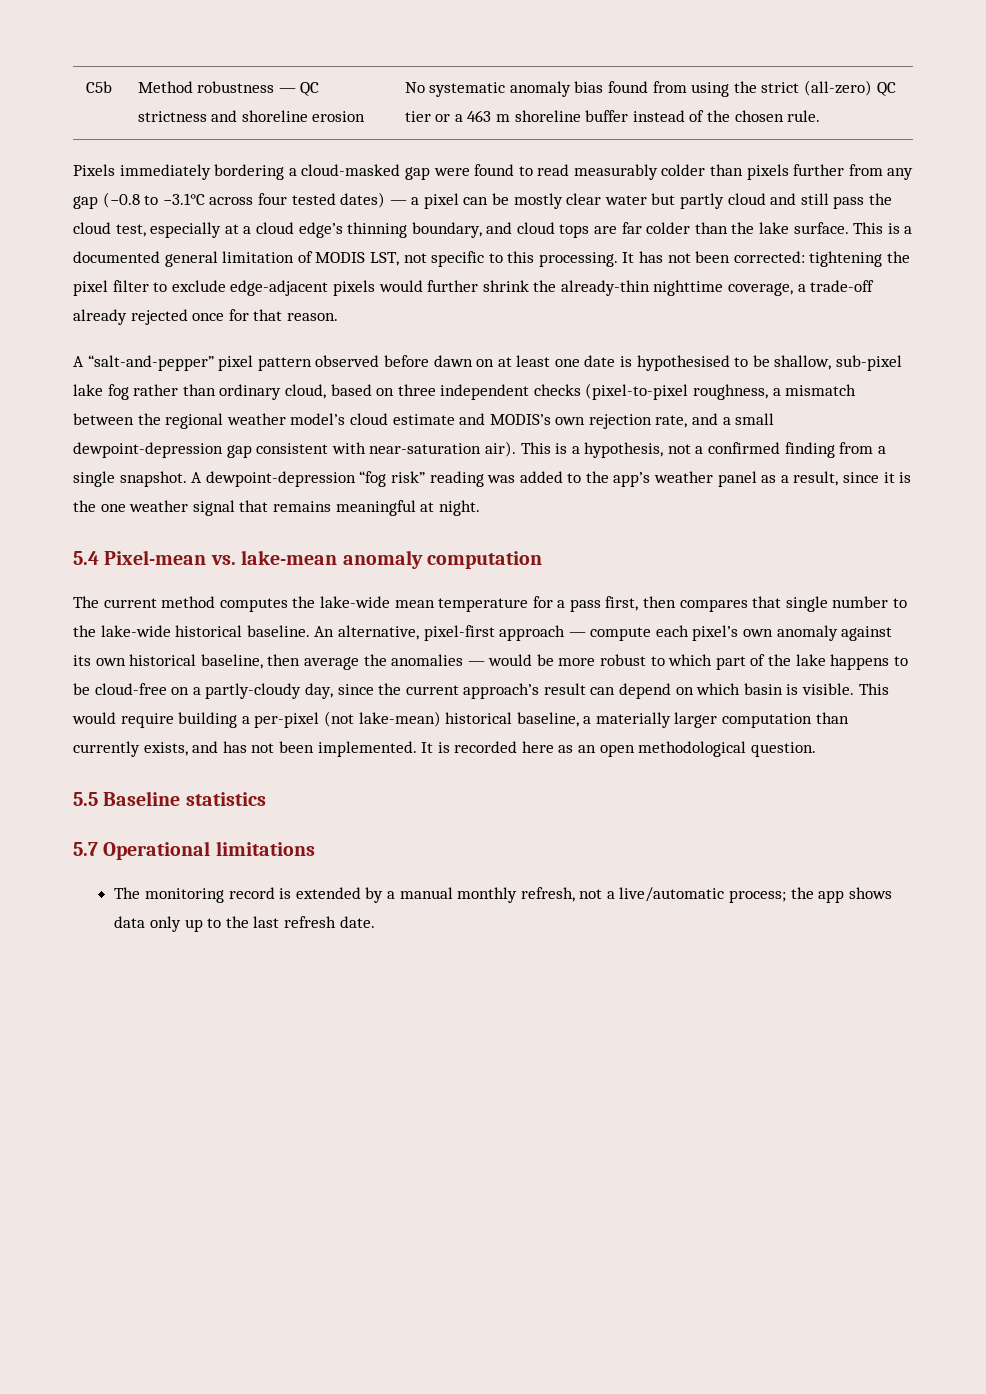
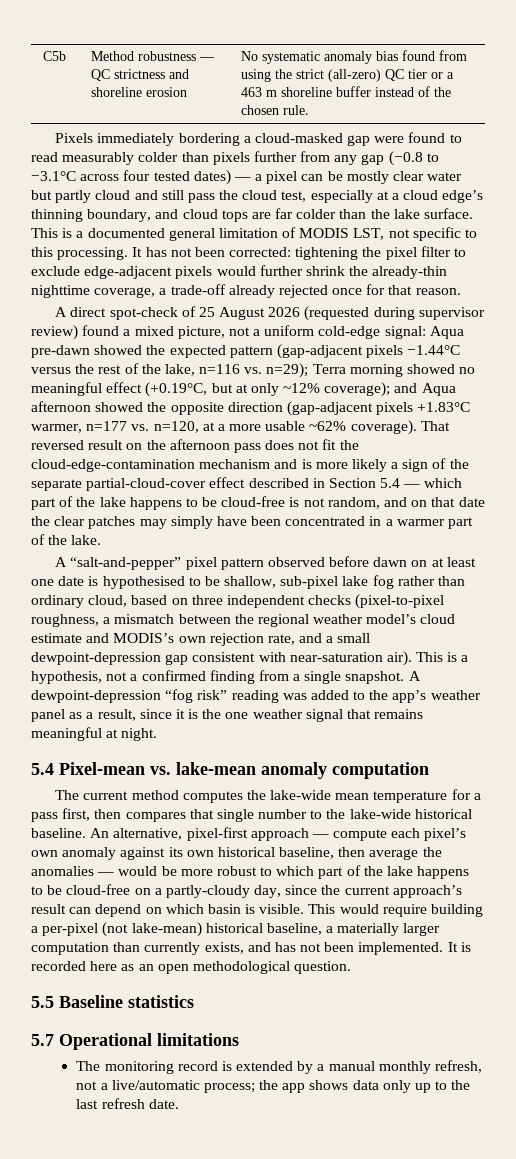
+ A direct spot-check of 25 August 2026 (requested during supervisor review) found a mixed picture, not a uniform cold-edge signal: Aqua pre-dawn showed the expected pattern (gap-adjacent pixels −1.44°C versus the rest of the lake, n=116 vs. n=29); Terra morning showed no meaningful effect (+0.19°C, but at only ~12% coverage); and Aqua afternoon showed the opposite direction (gap-adjacent pixels +1.83°C warmer, n=177 vs. n=120, at a more usable ~62% coverage). That reversed result on the afternoon pass does not fit the cloud-edge-contamination mechanism and is more likely a sign of the separate partial-cloud-cover effect described in Section 5.4 — which part of the lake happens to be cloud-free is not random, and on that date the clear patches may simply have been concentrated in a warmer part of the lake.

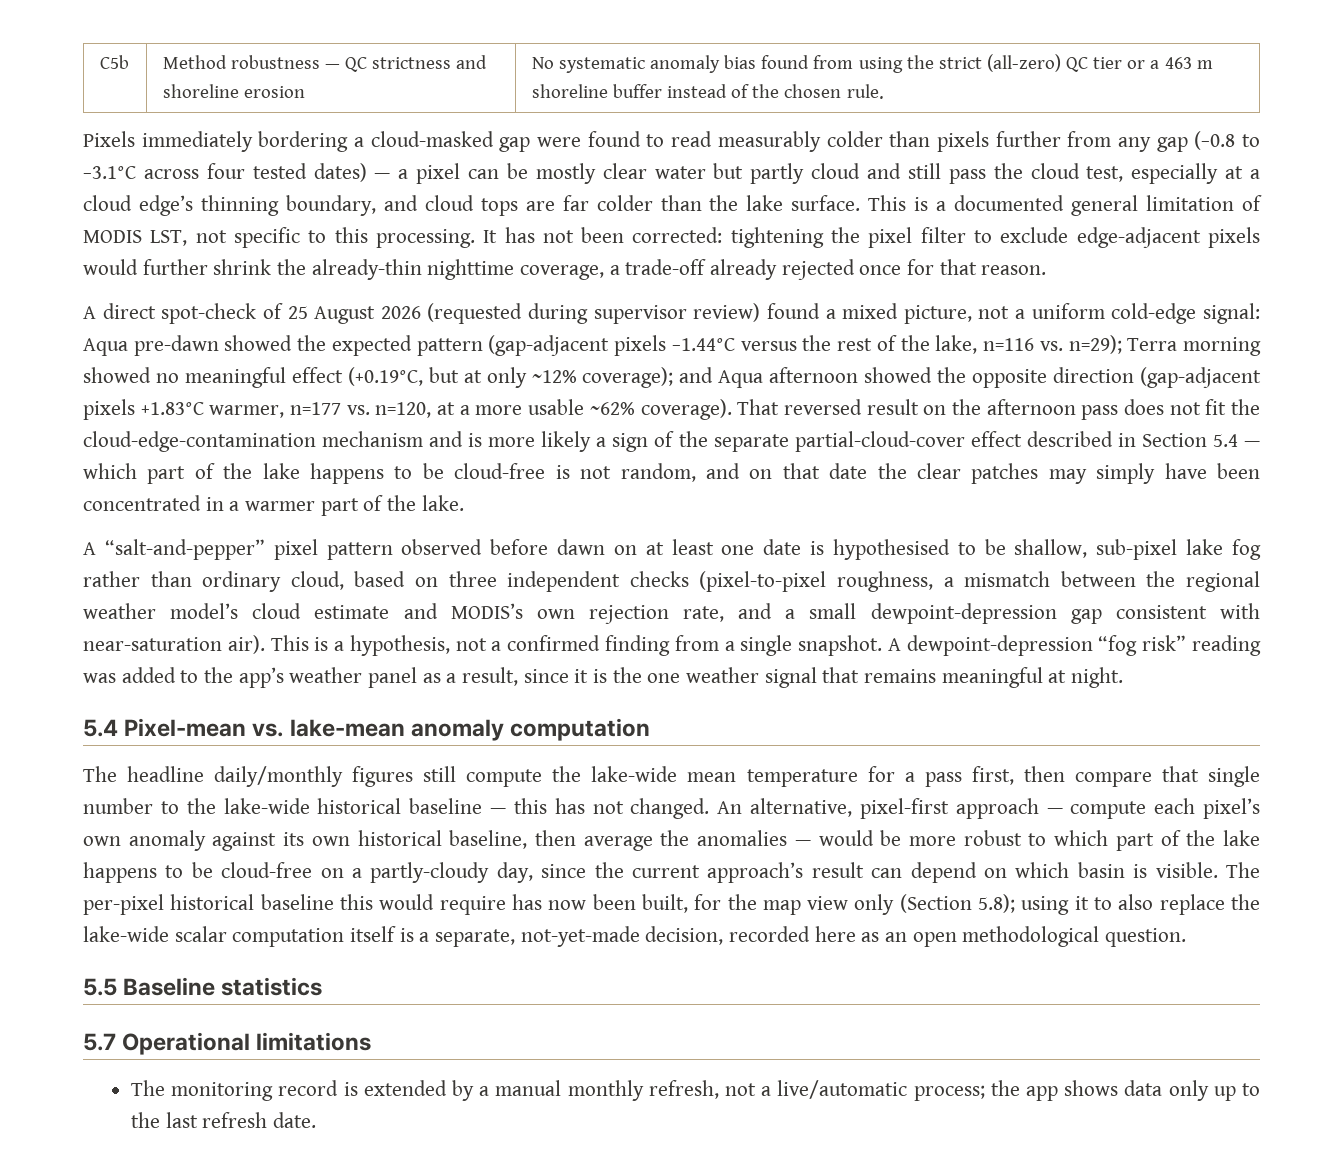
- The current method computes the lake-wide mean temperature for a pass first, then compares that single number to the lake-wide historical baseline.
+ The headline daily/monthly figures still compute the lake-wide mean temperature for a pass first, then compare that single number to the lake-wide historical baseline — this has not changed.
- This would require building a per-pixel (not lake-mean) historical baseline, a materially larger computation than currently exists, and has not been implemented. It is recorded here as an open methodological question.
+ The per-pixel historical baseline this would require has now been built, for the map view only (Section 5.8); using it to also replace the lake-wide scalar computation itself is a separate, not-yet-made decision, recorded here as an open methodological question.

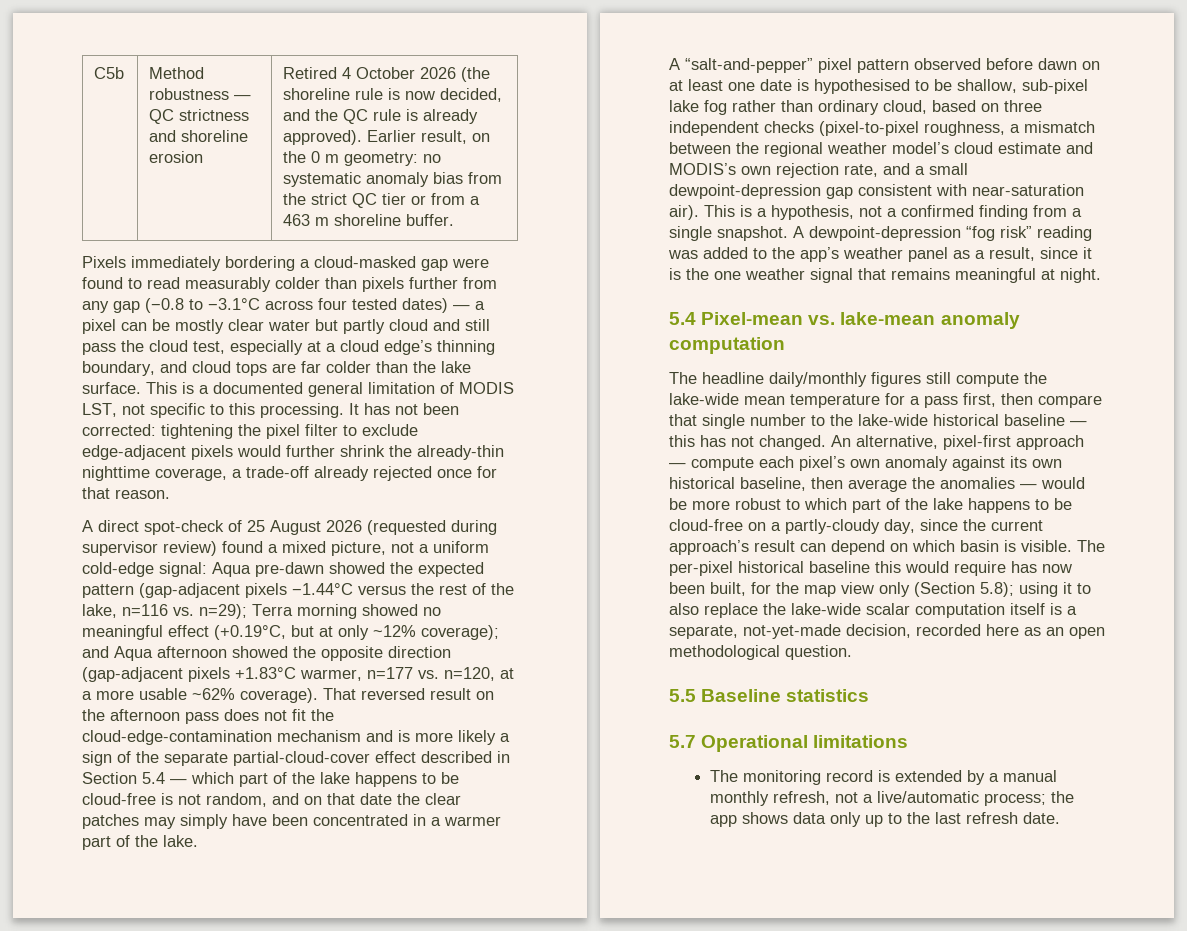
- No systematic anomaly bias found from using the strict (all-zero) QC tier or a 463 m shoreline buffer instead of the chosen rule.
+ Retired 4 October 2026 (the shoreline rule is now decided, and the QC rule is already approved). Earlier result, on the 0 m geometry: no systematic anomaly bias from the strict QC tier or from a 463 m shoreline buffer.

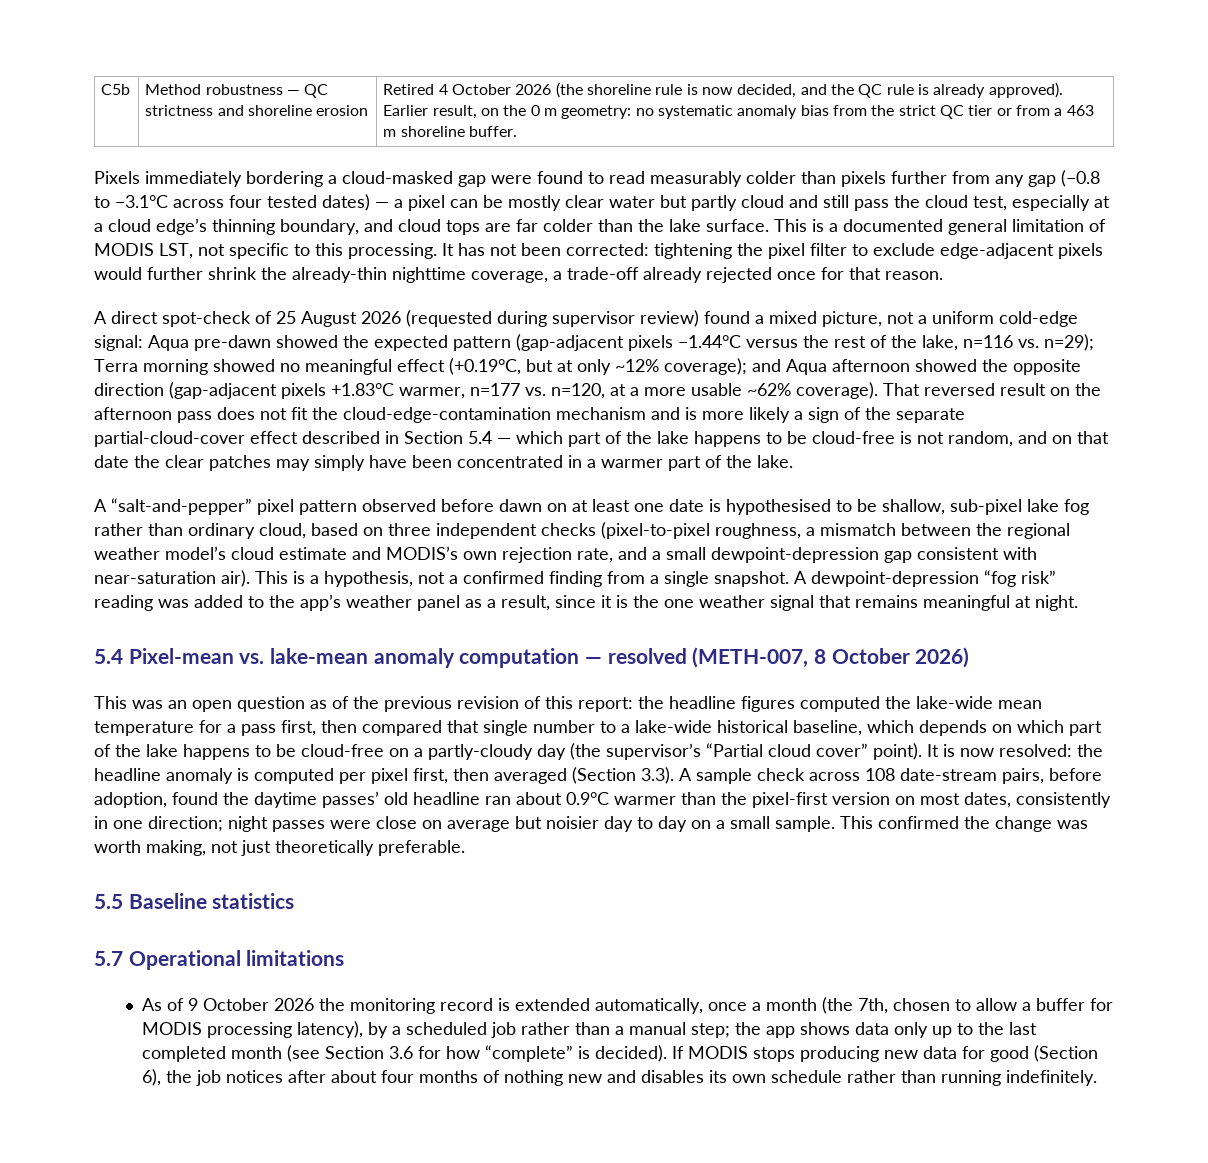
- 5.4 Pixel-mean vs. lake-mean anomaly computation
- The headline daily/monthly figures still compute the lake-wide mean temperature for a pass first, then compare that single number to the lake-wide historical baseline — this has not changed. An alternative, pixel-first approach — compute each pixel’s own anomaly against its own historical baseline, then average the anomalies — would be more robust to which part of the lake happens to be cloud-free on a partly-cloudy day, since the current approach’s result can depend on which basin is visible. The per-pixel historical baseline this would require has now been built, for the map view only (Section 5.8); using it to also replace the lake-wide scalar computation itself is a separate, not-yet-made decision, recorded here as an open methodological question.
+ 5.4 Pixel-mean vs. lake-mean anomaly computation — resolved (METH-007, 8 October 2026)
+ This was an open question as of the previous revision of this report: the headline figures computed the lake-wide mean temperature for a pass first, then compared that single number to a lake-wide historical baseline, which depends on which part of the lake happens to be cloud-free on a partly-cloudy day (the supervisor’s “Partial cloud cover” point). It is now resolved: the headline anomaly is computed per pixel first, then averaged (Section 3.3). A sample check across 108 date-stream pairs, before adoption, found the daytime passes’ old headline ran about 0.9°C warmer than the pixel-first version on most dates, consistently in one direction; night passes were close on average but noisier day to day on a small sample. This confirmed the change was worth making, not just theoretically preferable.
- The monitoring record is extended by a manual monthly refresh, not a live/automatic process; the app shows data only up to the last refresh date.
+ As of 9 October 2026 the monitoring record is extended automatically, once a month (the 7th, chosen to allow a buffer for MODIS processing latency), by a scheduled job rather than a manual step; the app shows data only up to the last completed month (see Section 3.6 for how “complete” is decided). If MODIS stops producing new data for good (Section 6), the job notices after about four months of nothing new and disables its own schedule rather than running indefinitely.

